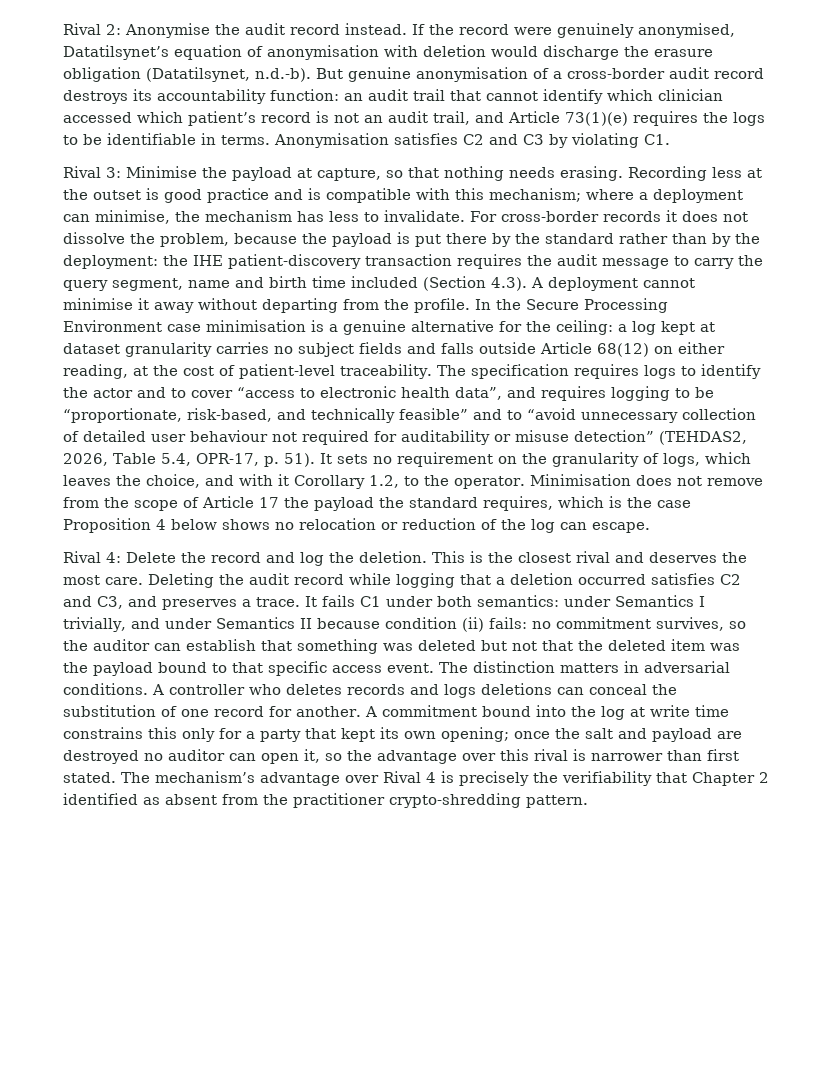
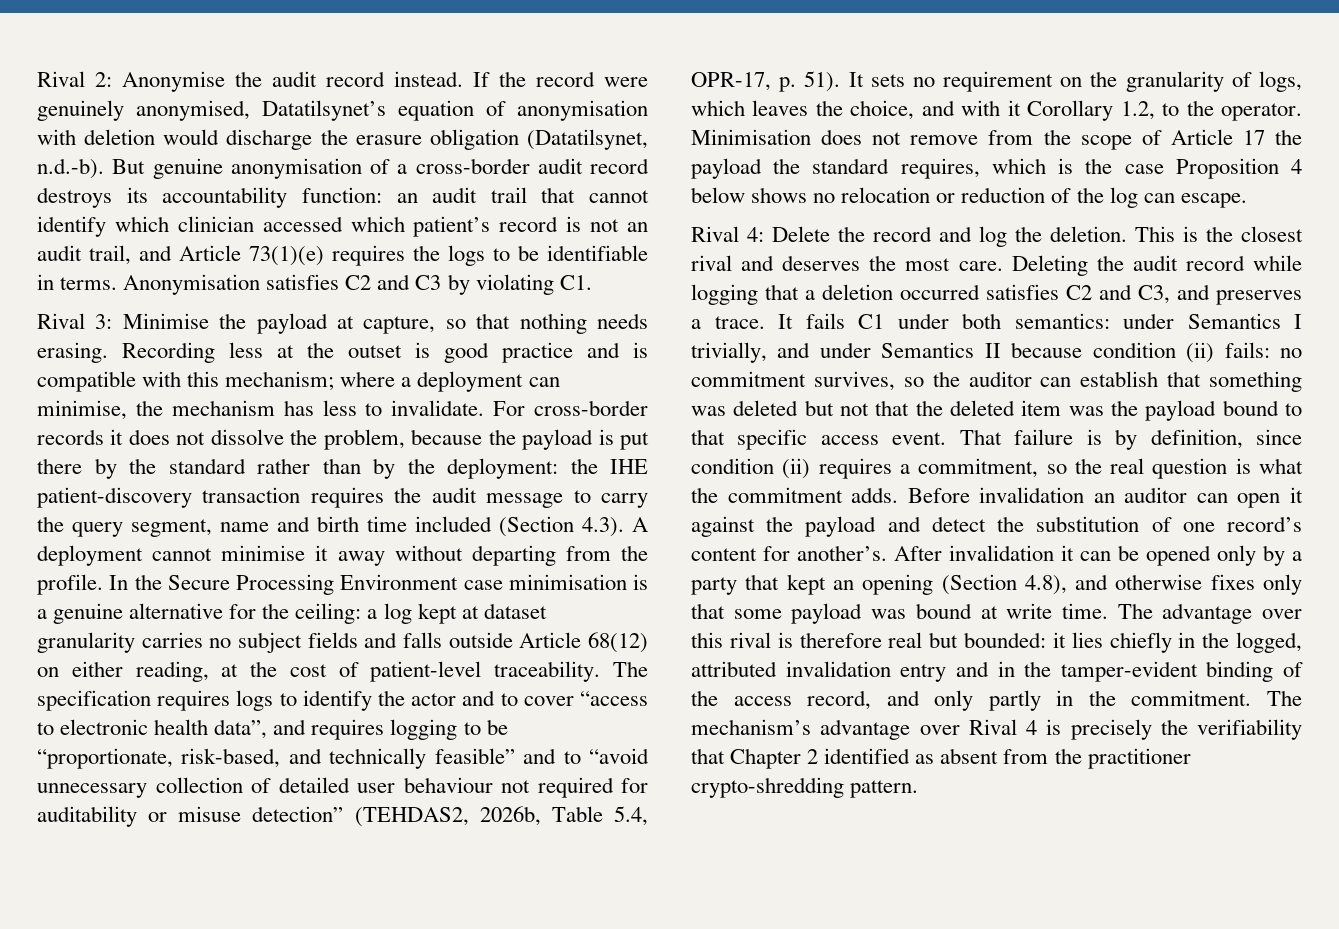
- The specification requires logs to identify the actor and to cover “access to electronic health data”, and requires logging to be “proportionate, risk-based, and technically feasible” and to “avoid unnecessary collection of detailed user behaviour not required for auditability or misuse detection” (TEHDAS2, 2026, Table 5.4, OPR-17, p. 51).
+ The specification requires logs to identify the actor and to cover “access to electronic health data”, and requires logging to be “proportionate, risk-based, and technically feasible” and to “avoid unnecessary collection of detailed user behaviour not required for auditability or misuse detection” (TEHDAS2, 2026b, Table 5.4, OPR-17, p. 51).
- The distinction matters in adversarial conditions. A controller who deletes records and logs deletions can conceal the substitution of one record for another. A commitment bound into the log at write time constrains this only for a party that kept its own opening; once the salt and payload are destroyed no auditor can open it, so the advantage over this rival is narrower than first stated.
+ That failure is by definition, since condition (ii) requires a commitment, so the real question is what the commitment adds. Before invalidation an auditor can open it against the payload and detect the substitution of one record’s content for another’s. After invalidation it can be opened only by a party that kept an opening (Section 4.8), and otherwise fixes only that some payload was bound at write time. The advantage over this rival is therefore real but bounded: it lies chiefly in the logged, attributed invalidation entry and in the tamper-evident binding of the access record, and only partly in the commitment.

